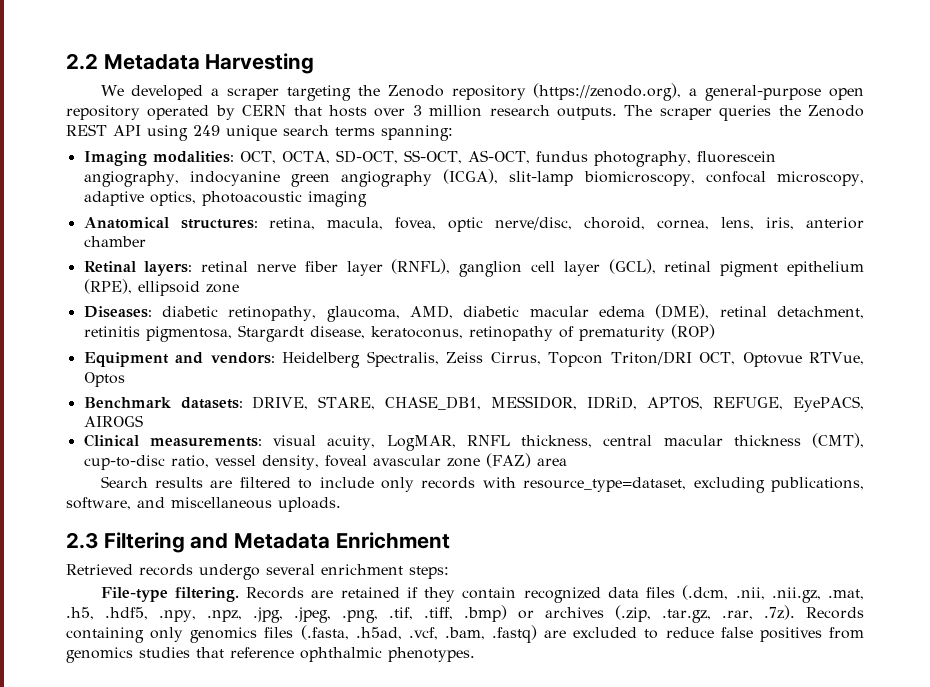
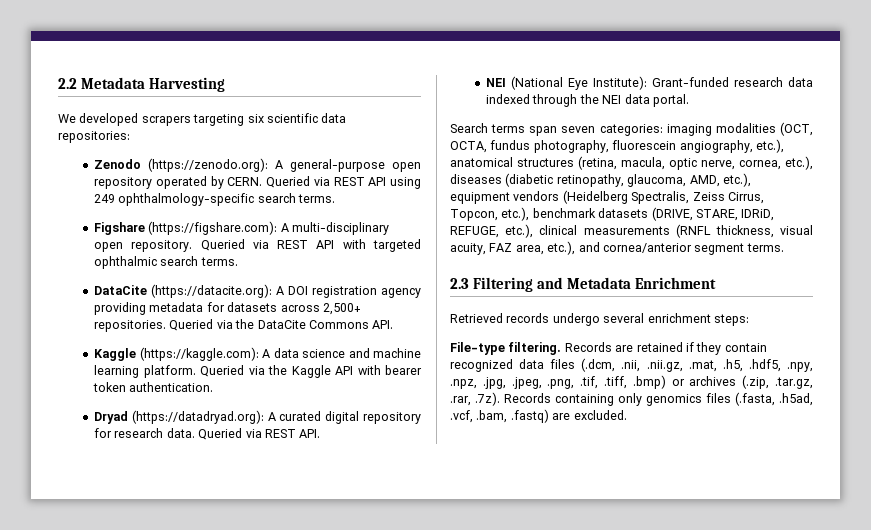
- We developed a scraper targeting the Zenodo repository (https://zenodo.org), a general-purpose open repository operated by CERN that hosts over 3 million research outputs. The scraper queries the Zenodo REST API using 249 unique search terms spanning:
- Imaging modalities: OCT, OCTA, SD-OCT, SS-OCT, AS-OCT, fundus photography, fluorescein angiography, indocyanine green angiography (ICGA), slit-lamp biomicroscopy, confocal microscopy, adaptive optics, photoacoustic imaging
- Anatomical structures: retina, macula, fovea, optic nerve/disc, choroid, cornea, lens, iris, anterior chamber
- Retinal layers: retinal nerve fiber layer (RNFL), ganglion cell layer (GCL), retinal pigment epithelium (RPE), ellipsoid zone
- Diseases: diabetic retinopathy, glaucoma, AMD, diabetic macular edema (DME), retinal detachment, retinitis pigmentosa, Stargardt disease, keratoconus, retinopathy of prematurity (ROP)
- Equipment and vendors: Heidelberg Spectralis, Zeiss Cirrus, Topcon Triton/DRI OCT, Optovue RTVue, Optos
- Benchmark datasets: DRIVE, STARE, CHASE_DB1, MESSIDOR, IDRiD, APTOS, REFUGE, EyePACS, AIROGS
- Clinical measurements: visual acuity, LogMAR, RNFL thickness, central macular thickness (CMT), cup-to-disc ratio, vessel density, foveal avascular zone (FAZ) area
- Search results are filtered to include only records with resource_type=dataset, excluding publications, software, and miscellaneous uploads.
+ We developed scrapers targeting six scientific data repositories:
+ Zenodo (https://zenodo.org): A general-purpose open repository operated by CERN. Queried via REST API using 249 ophthalmology-specific search terms.
+ Figshare (https://figshare.com): A multi-disciplinary open repository. Queried via REST API with targeted ophthalmic search terms.
+ DataCite (https://datacite.org): A DOI registration agency providing metadata for datasets across 2,500+ repositories. Queried via the DataCite Commons API.
+ Kaggle (https://kaggle.com): A data science and machine learning platform. Queried via the Kaggle API with bearer token authentication.
+ Dryad (https://datadryad.org): A curated digital repository for research data. Queried via REST API.
+ NEI (National Eye Institute): Grant-funded research data indexed through the NEI data portal.
+ Search terms span seven categories: imaging modalities (OCT, OCTA, fundus photography, fluorescein angiography, etc.), anatomical structures (retina, macula, optic nerve, cornea, etc.), diseases (diabetic retinopathy, glaucoma, AMD, etc.), equipment vendors (Heidelberg Spectralis, Zeiss Cirrus, Topcon, etc.), benchmark datasets (DRIVE, STARE, IDRiD, REFUGE, etc.), clinical measurements (RNFL thickness, visual acuity, FAZ area, etc.), and cornea/anterior segment terms.
- Records are retained if they contain recognized data files (.dcm, .nii, .nii.gz, .mat, .h5, .hdf5, .npy, .npz, .jpg, .jpeg, .png, .tif, .tiff, .bmp) or archives (.zip, .tar.gz, .rar, .7z). Records containing only genomics files (.fasta, .h5ad, .vcf, .bam, .fastq) are excluded to reduce false positives from genomics studies that reference ophthalmic phenotypes.
+ Records are retained if they contain recognized data files (.dcm, .nii, .nii.gz, .mat, .h5, .hdf5, .npy, .npz, .jpg, .jpeg, .png, .tif, .tiff, .bmp) or archives (.zip, .tar.gz, .rar, .7z). Records containing only genomics files (.fasta, .h5ad, .vcf, .bam, .fastq) are excluded.

